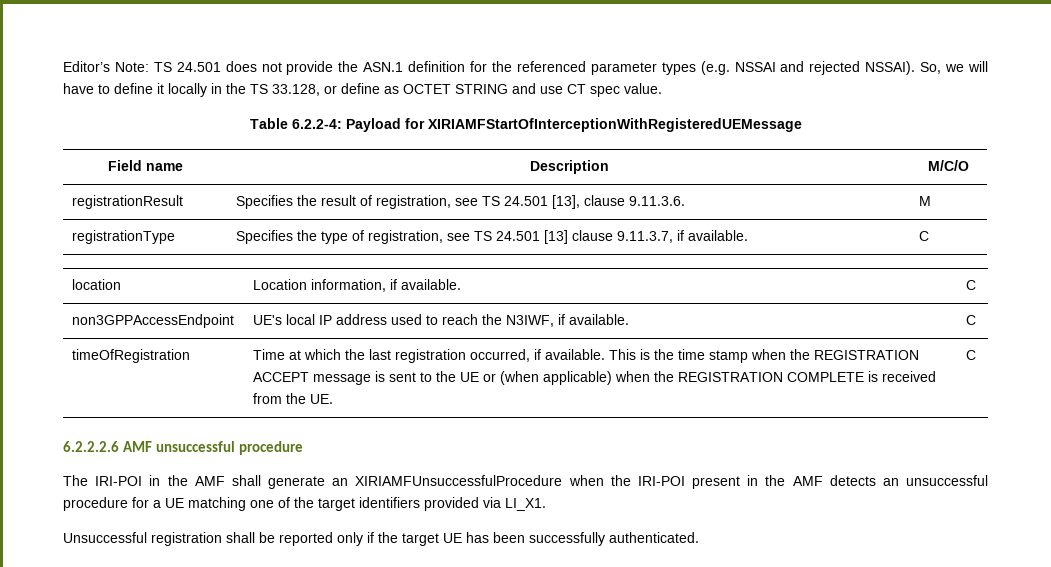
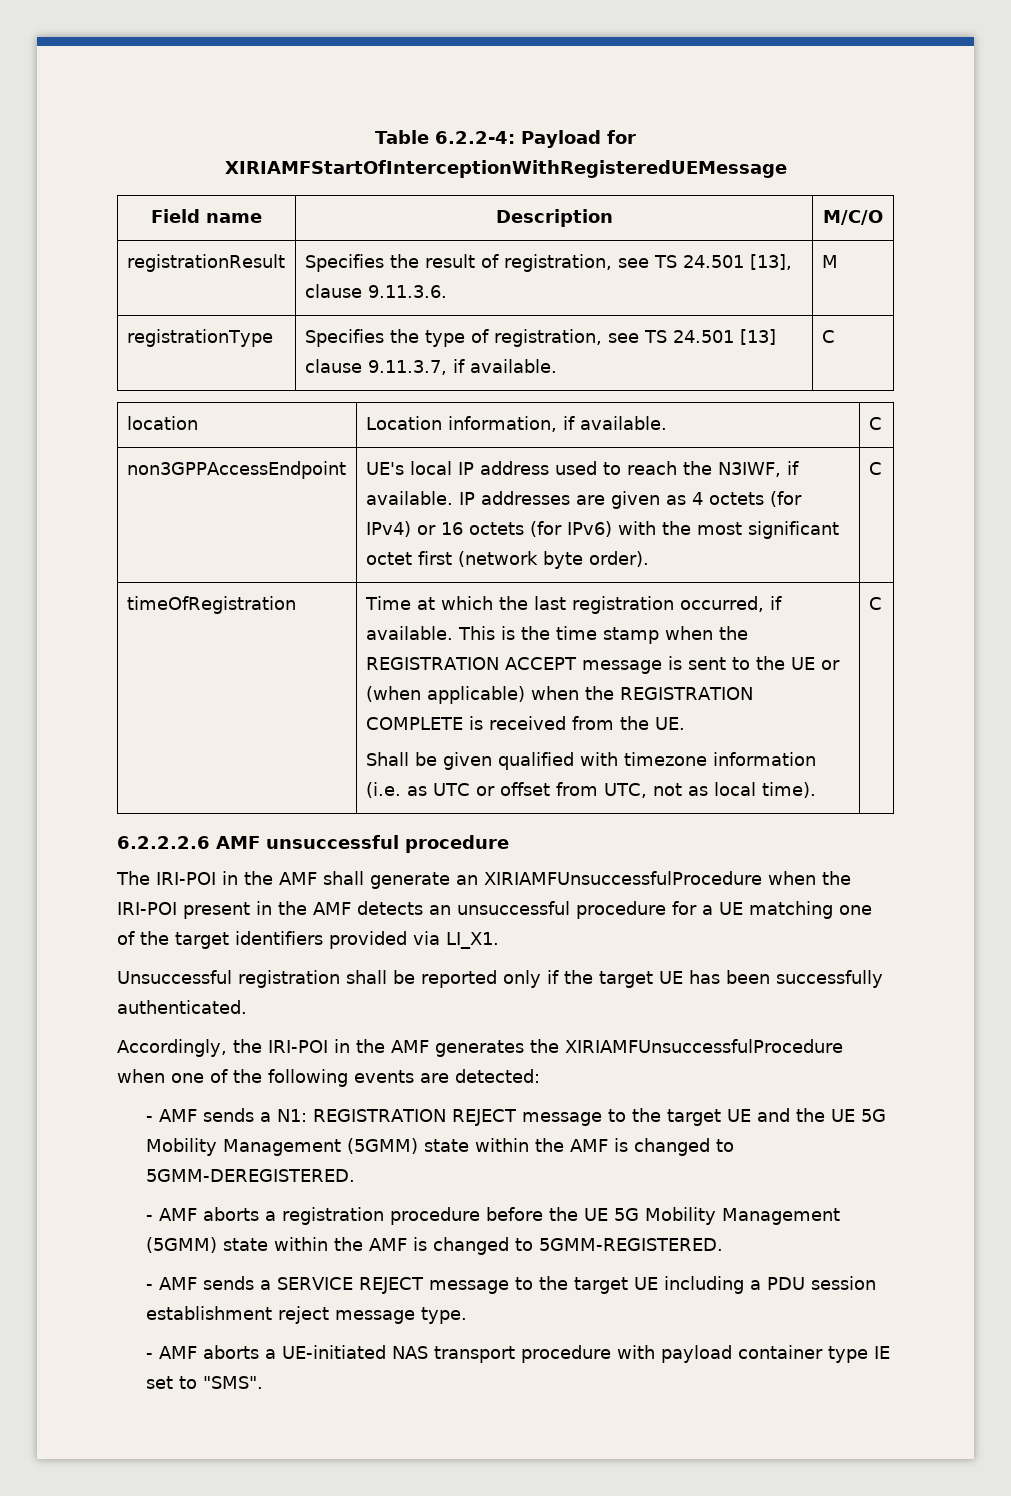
- Editor’s Note: TS 24.501 does not provide the ASN.1 definition for the referenced parameter types (e.g. NSSAI and rejected NSSAI). So, we will have to define it locally in the TS 33.128, or define as OCTET STRING and use CT spec value.
- non3GPPAccessEndpoint | UE's local IP address used to reach the N3IWF, if available. | C
+ non3GPPAccessEndpoint | UE's local IP address used to reach the N3IWF, if available. IP addresses are given as 4 octets (for IPv4) or 16 octets (for IPv6) with the most significant octet first (network byte order). | C
+ Shall be given qualified with timezone information (i.e. as UTC or offset from UTC, not as local time).
+ Accordingly, the IRI-POI in the AMF generates the XIRIAMFUnsuccessfulProcedure when one of the following events are detected:
+ - AMF sends a N1: REGISTRATION REJECT message to the target UE and the UE 5G Mobility Management (5GMM) state within the AMF is changed to 5GMM-DEREGISTERED.
+ - AMF aborts a registration procedure before the UE 5G Mobility Management (5GMM) state within the AMF is changed to 5GMM-REGISTERED.
+ - AMF sends a SERVICE REJECT message to the target UE including a PDU session establishment reject message type.
+ - AMF aborts a UE-initiated NAS transport procedure with payload container type IE set to "SMS".

